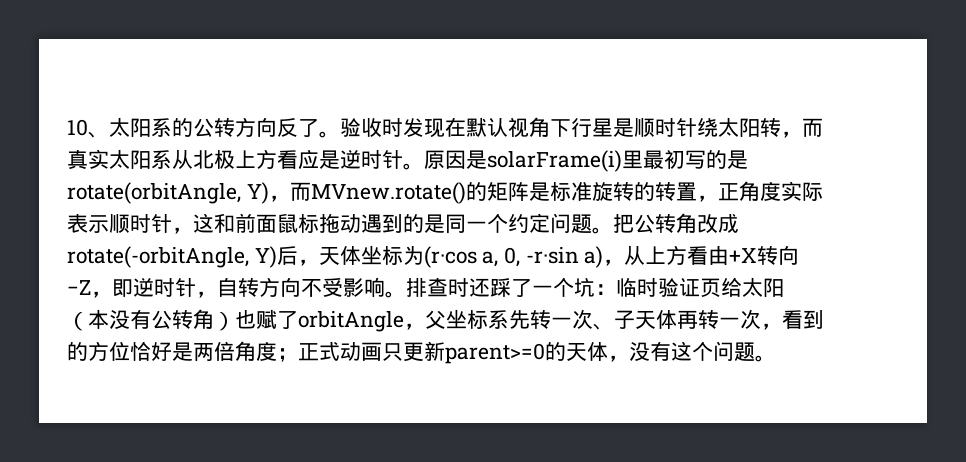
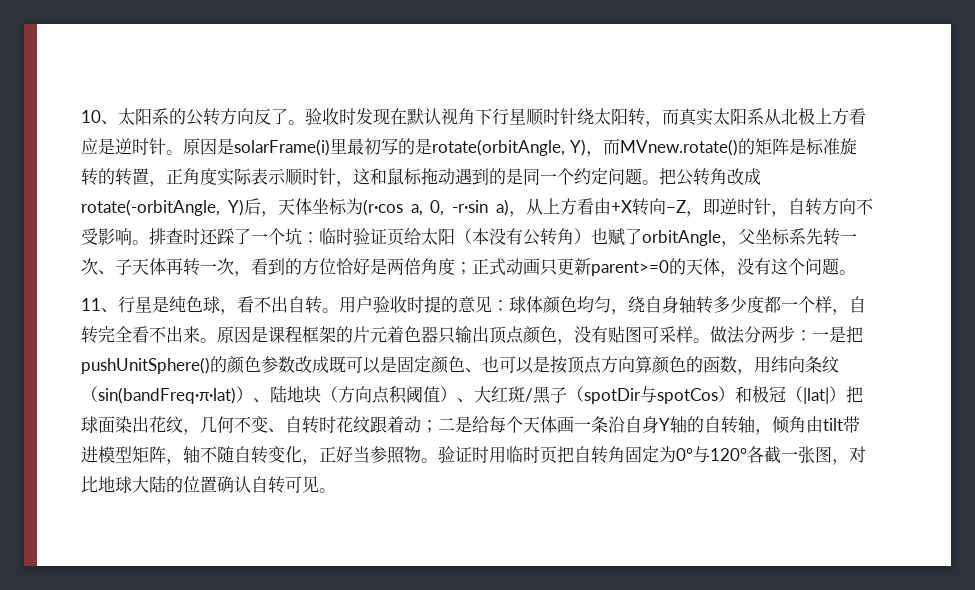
- 验收时发现在默认视角下行星是顺时针绕太阳转，而真实太阳系从北极上方看应是逆时针。
+ 验收时发现在默认视角下行星顺时针绕太阳转，而真实太阳系从北极上方看应是逆时针。
- 原因是solarFrame(i)里最初写的是rotate(orbitAngle, Y)，而MVnew.rotate()的矩阵是标准旋转的转置，正角度实际表示顺时针，这和前面鼠标拖动遇到的是同一个约定问题。
+ 原因是solarFrame(i)里最初写的是rotate(orbitAngle, Y)，而MVnew.rotate()的矩阵是标准旋转的转置，正角度实际表示顺时针，这和鼠标拖动遇到的是同一个约定问题。
+ 11、行星是纯色球，看不出自转。用户验收时提的意见：球体颜色均匀，绕自身轴转多少度都一个样，自转完全看不出来。原因是课程框架的片元着色器只输出顶点颜色，没有贴图可采样。做法分两步：一是把pushUnitSphere()的颜色参数改成既可以是固定颜色、也可以是按顶点方向算颜色的函数，用纬向条纹（sin(bandFreq·π·lat)）、陆地块（方向点积阈值）、大红斑/黑子（spotDir与spotCos）和极冠（|lat|）把球面染出花纹，几何不变、自转时花纹跟着动；二是给每个天体画一条沿自身Y轴的自转轴，倾角由tilt带进模型矩阵，轴不随自转变化，正好当参照物。验证时用临时页把自转角固定为0°与120°各截一张图，对比地球大陆的位置确认自转可见。

